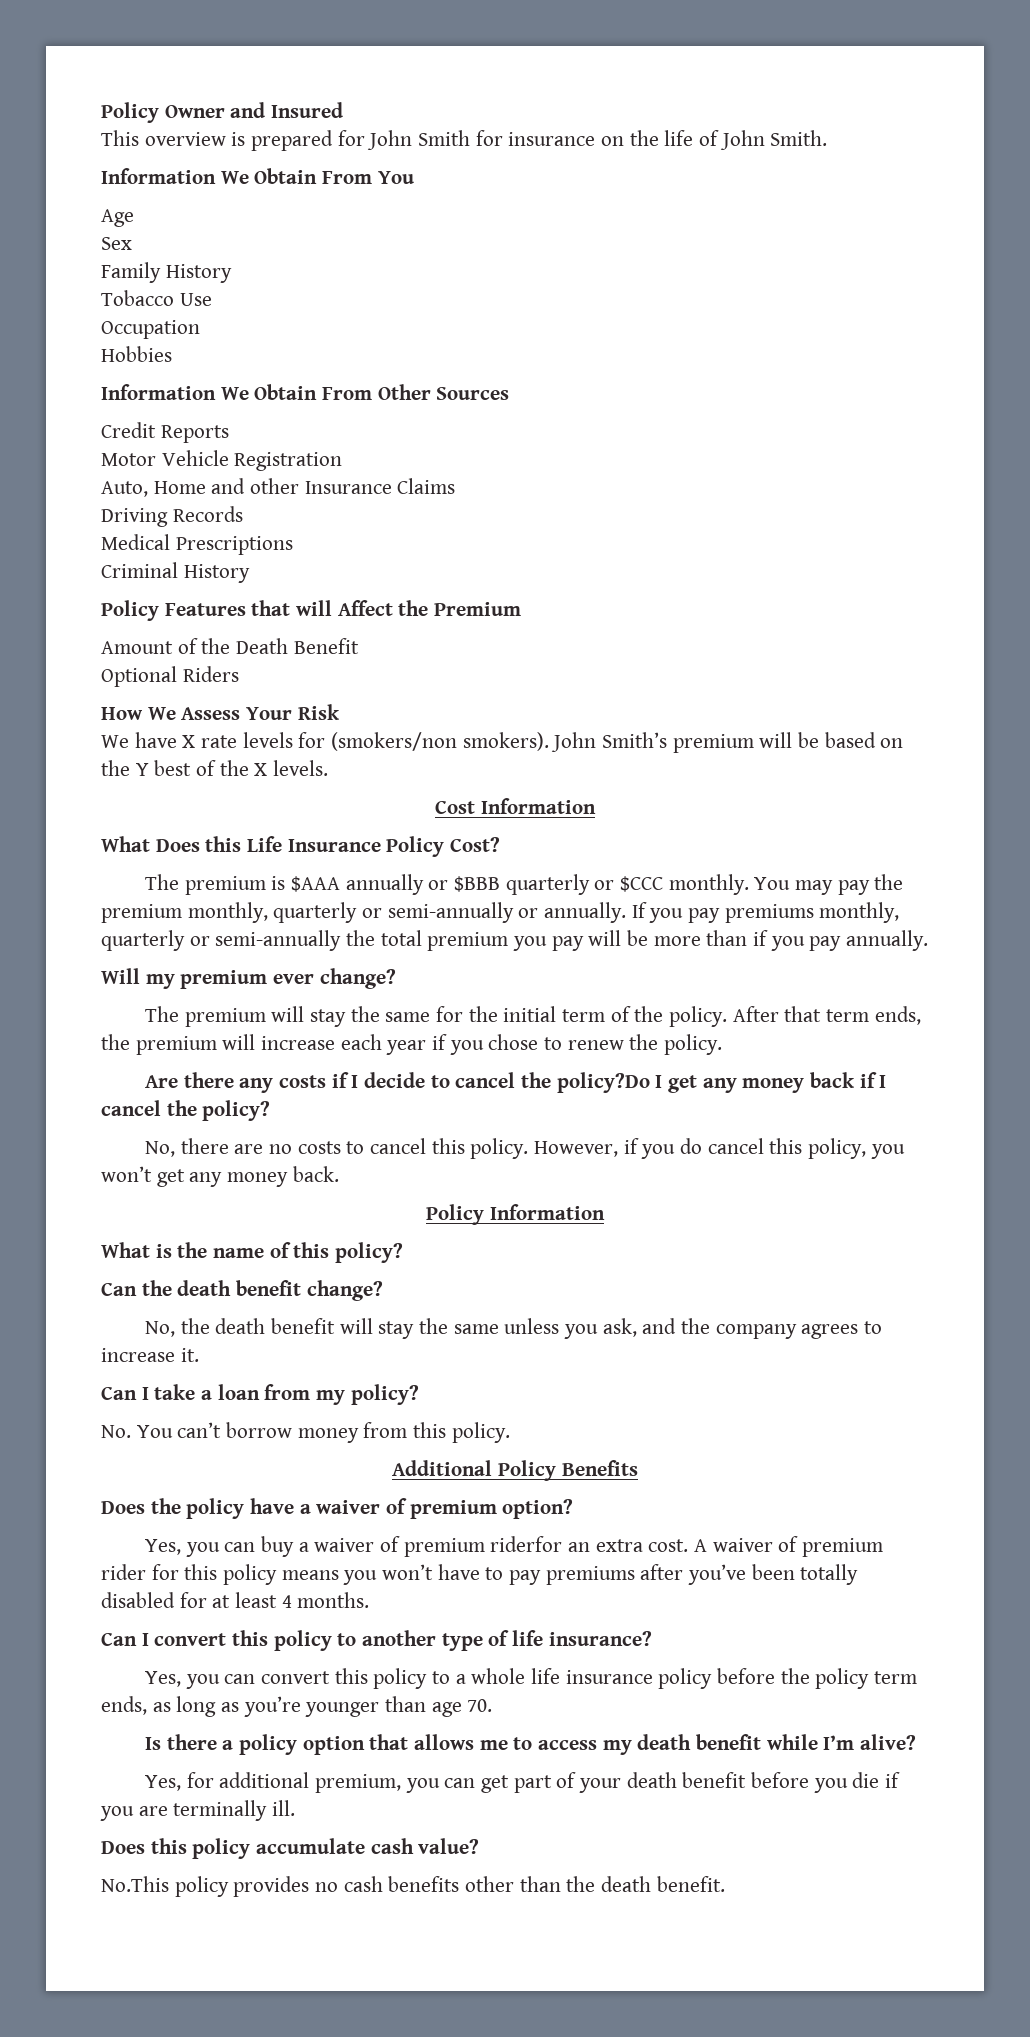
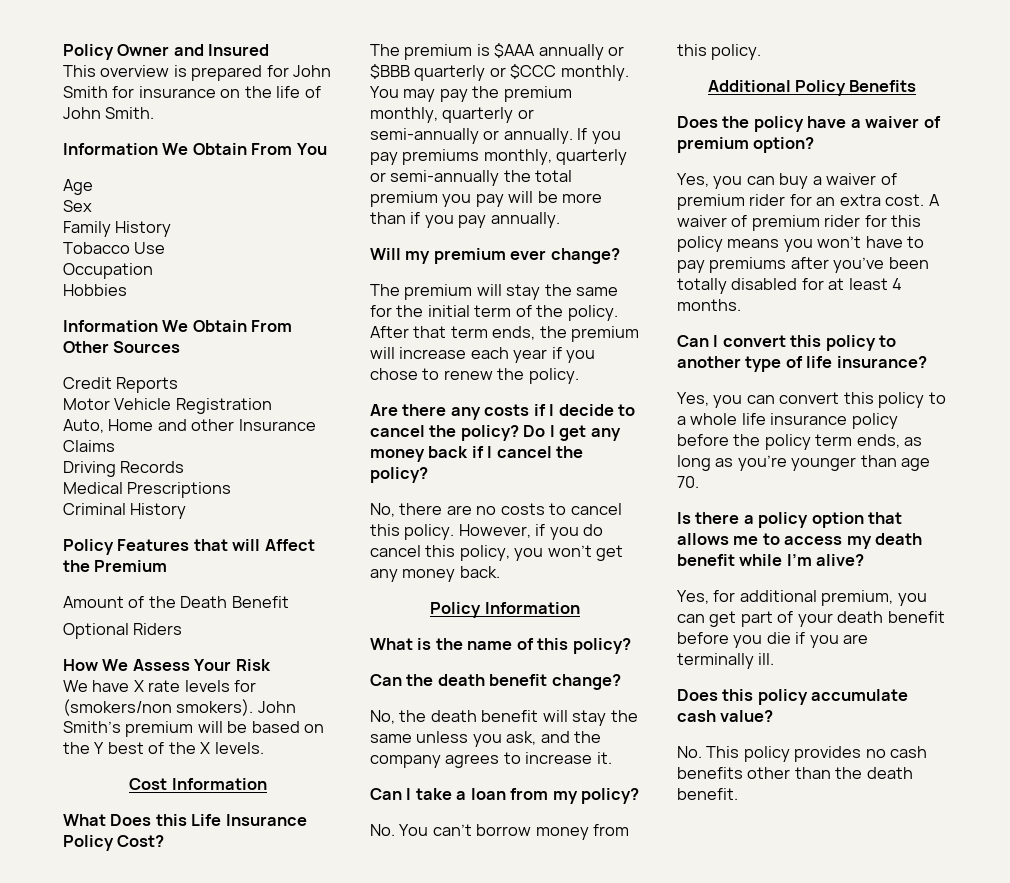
- Are there any costs if I decide to cancel the policy?Do I get any money back if I cancel the policy?
+ Are there any costs if I decide to cancel the policy? Do I get any money back if I cancel the policy?
- Yes, you can buy a waiver of premium riderfor an extra cost.
+ Yes, you can buy a waiver of premium rider for an extra cost.
- No.This policy provides no cash benefits other than the death benefit.
+ No. This policy provides no cash benefits other than the death benefit.

